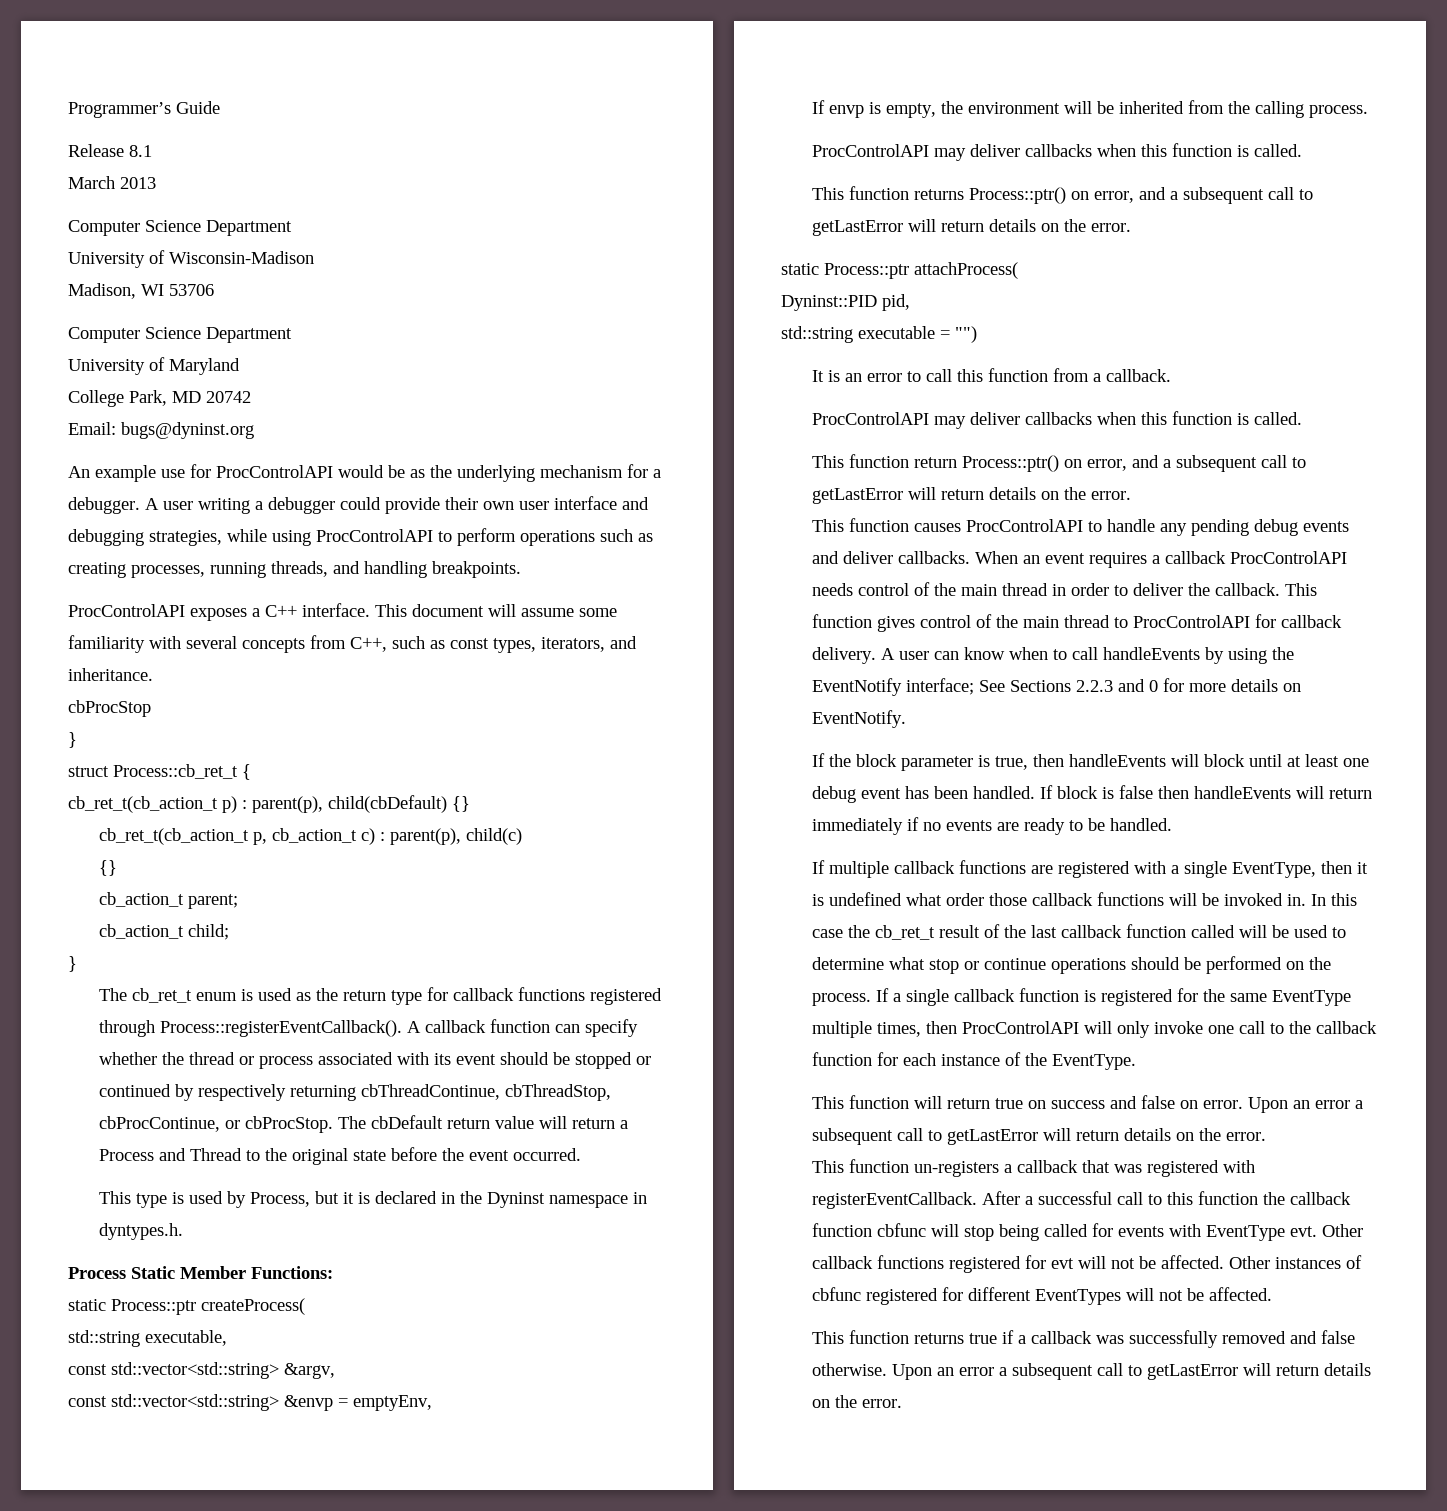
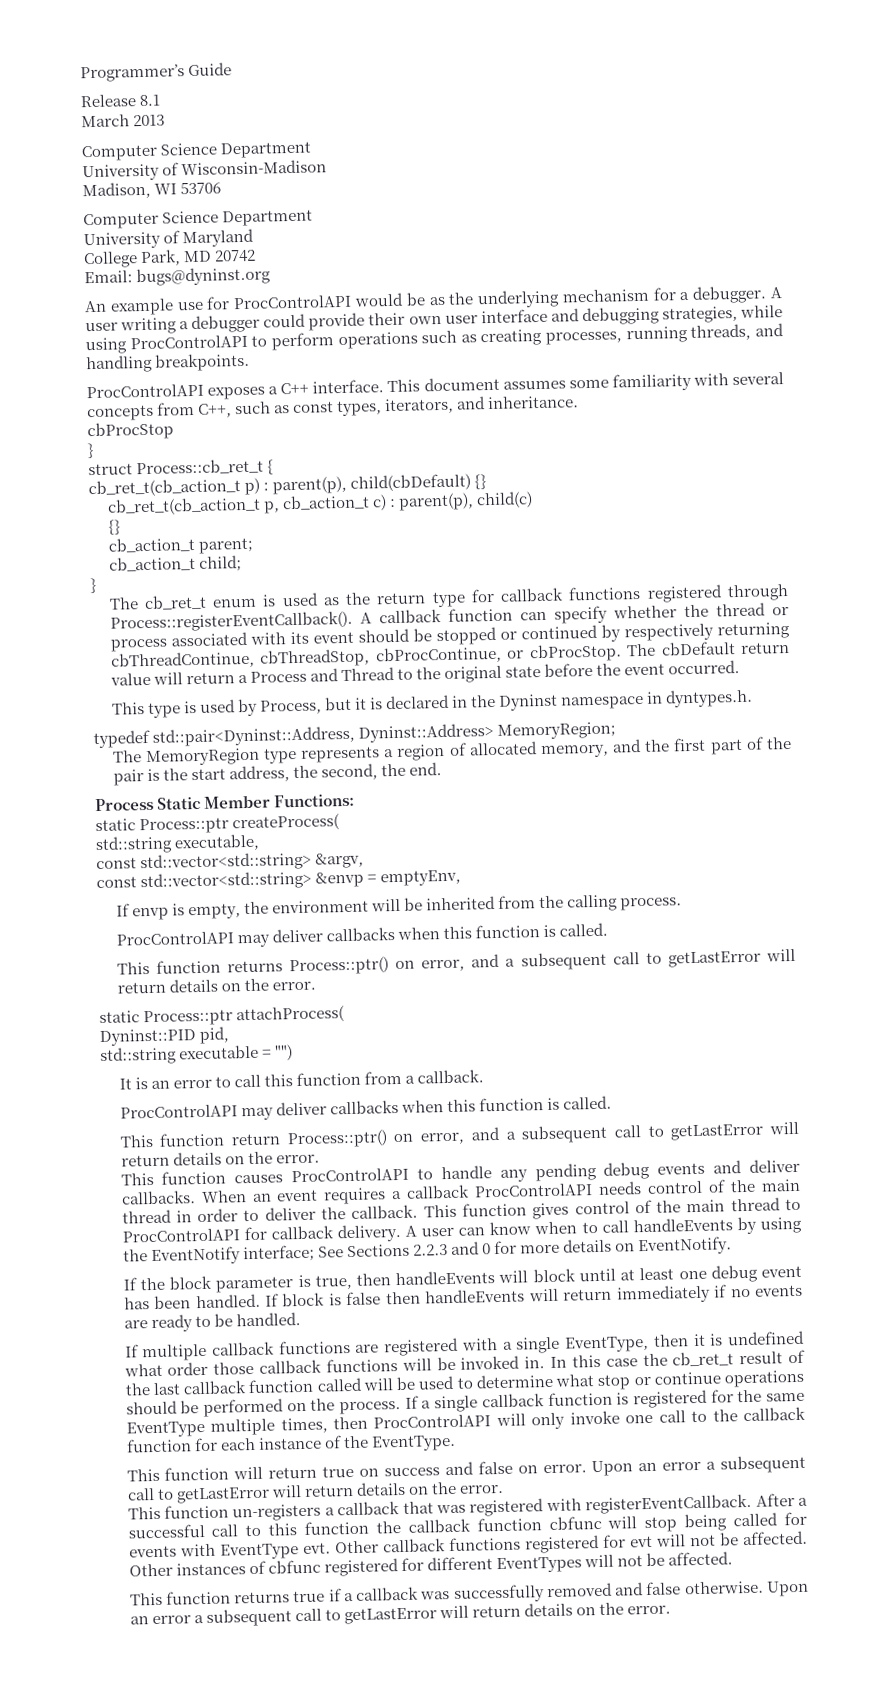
- This document will assume some familiarity with several concepts from C++, such as const types, iterators, and inheritance.
+ This document assumes some familiarity with several concepts from C++, such as const types, iterators, and inheritance.
+ typedef std::pair<Dyninst::Address, Dyninst::Address> MemoryRegion;
+ The MemoryRegion type represents a region of allocated memory, and the first part of the pair is the start address, the second, the end.

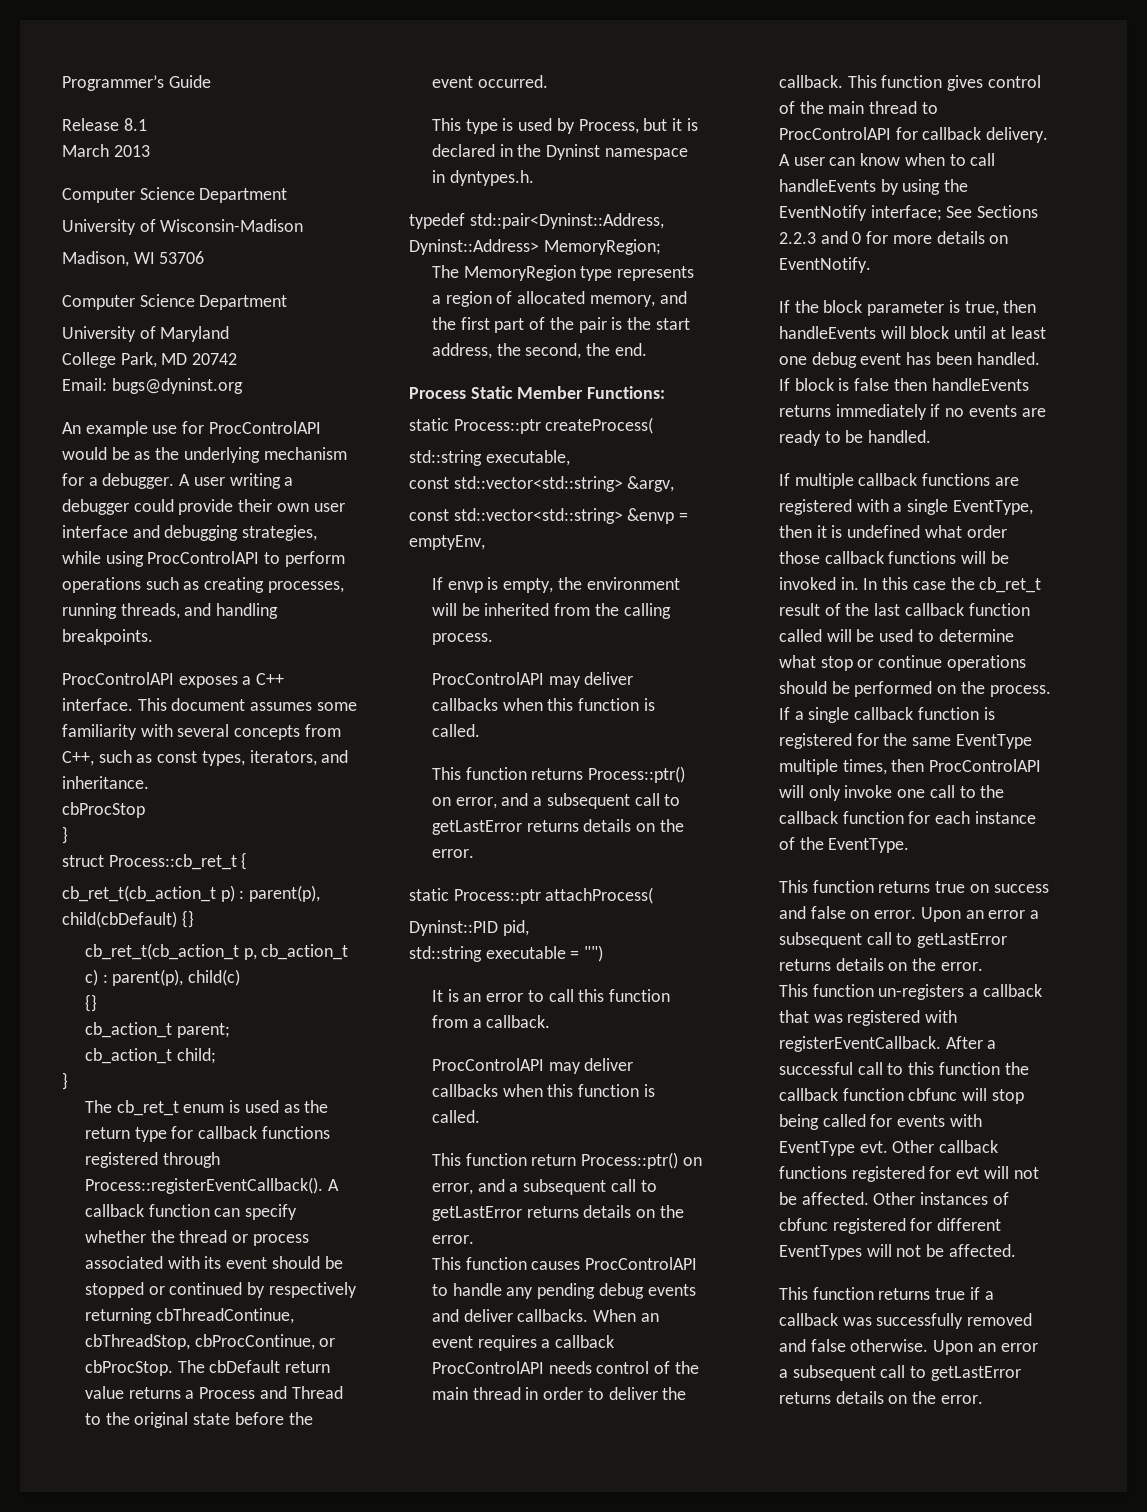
- The cbDefault return value will return a Process and Thread to the original state before the event occurred.
+ The cbDefault return value returns a Process and Thread to the original state before the event occurred.
- This function returns Process::ptr() on error, and a subsequent call to getLastError will return details on the error.
+ This function returns Process::ptr() on error, and a subsequent call to getLastError returns details on the error.
- This function return Process::ptr() on error, and a subsequent call to getLastError will return details on the error.
+ This function return Process::ptr() on error, and a subsequent call to getLastError returns details on the error.
- If block is false then handleEvents will return immediately if no events are ready to be handled.
+ If block is false then handleEvents returns immediately if no events are ready to be handled.
- This function will return true on success and false on error. Upon an error a subsequent call to getLastError will return details on the error.
+ This function returns true on success and false on error. Upon an error a subsequent call to getLastError returns details on the error.
- This function returns true if a callback was successfully removed and false otherwise. Upon an error a subsequent call to getLastError will return details on the error.
+ This function returns true if a callback was successfully removed and false otherwise. Upon an error a subsequent call to getLastError returns details on the error.

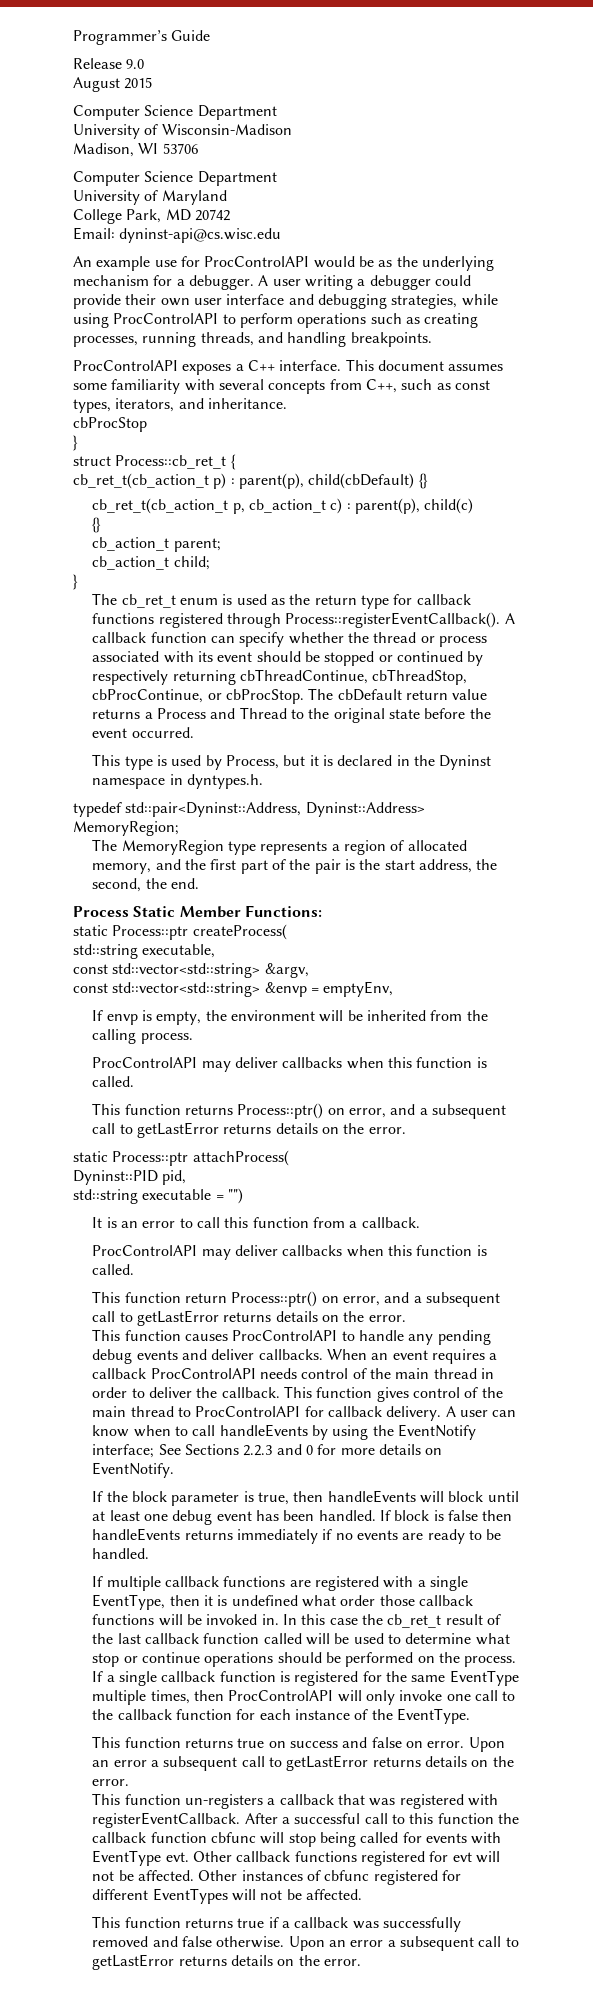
- Release 8.1
- March 2013
+ Release 9.0
+ August 2015
- Email: bugs@dyninst.org
+ Email: dyninst-api@cs.wisc.edu

